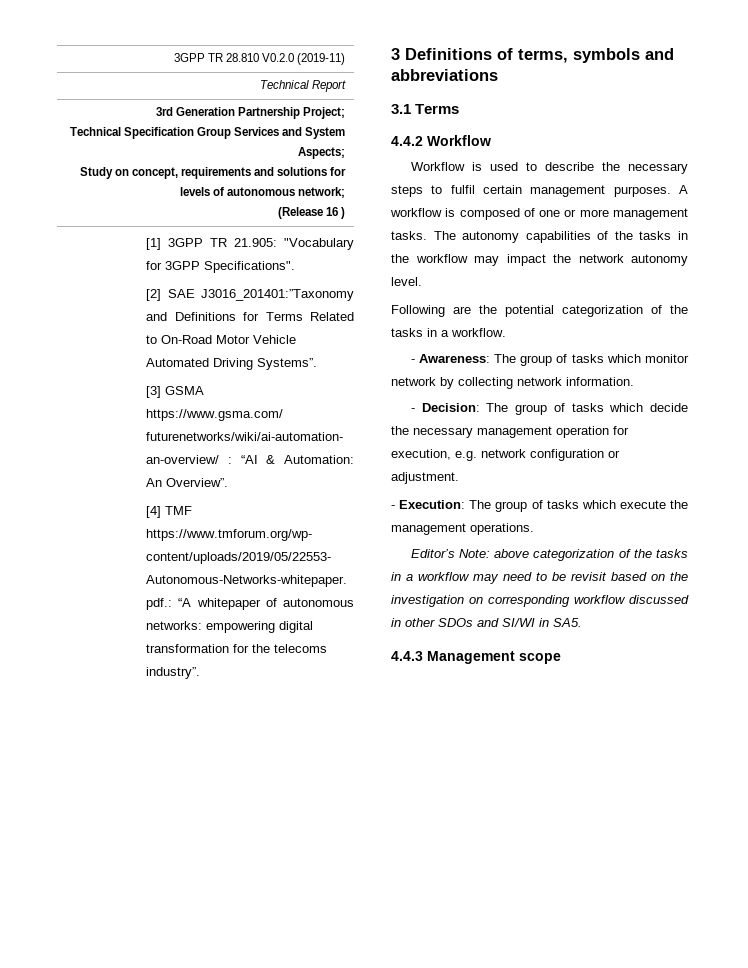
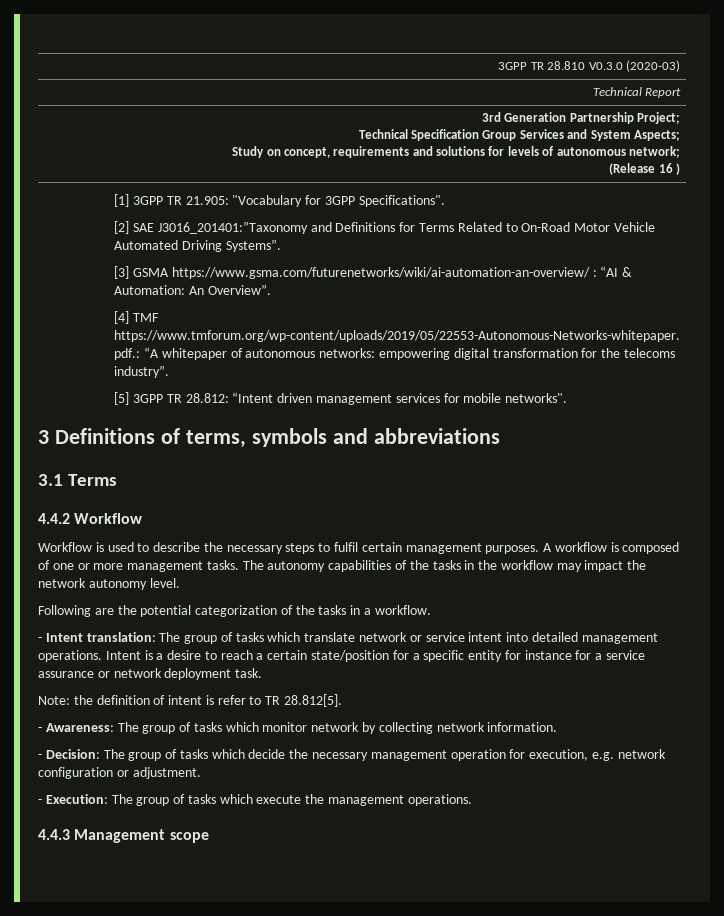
- 3GPP TR 28.810 V0.2.0 (2019-11)
+ 3GPP TR 28.810 V0.3.0 (2020-03)
+ [5] 3GPP TR 28.812: “Intent driven management services for mobile networks".
+ - Intent translation: The group of tasks which translate network or service intent into detailed management operations. Intent is a desire to reach a certain state/position for a specific entity for instance for a service assurance or network deployment task.
+ Note: the definition of intent is refer to TR 28.812[5].
- Editor’s Note: above categorization of the tasks in a workflow may need to be revisit based on the investigation on corresponding workflow discussed in other SDOs and SI/WI in SA5.

